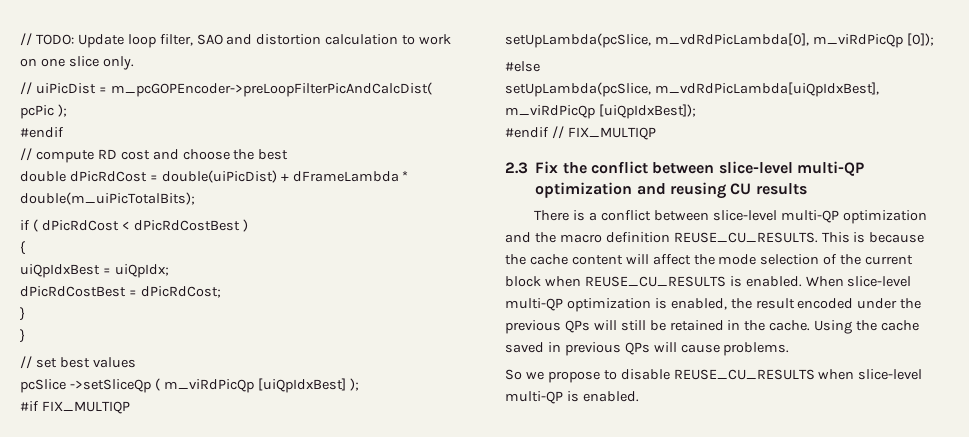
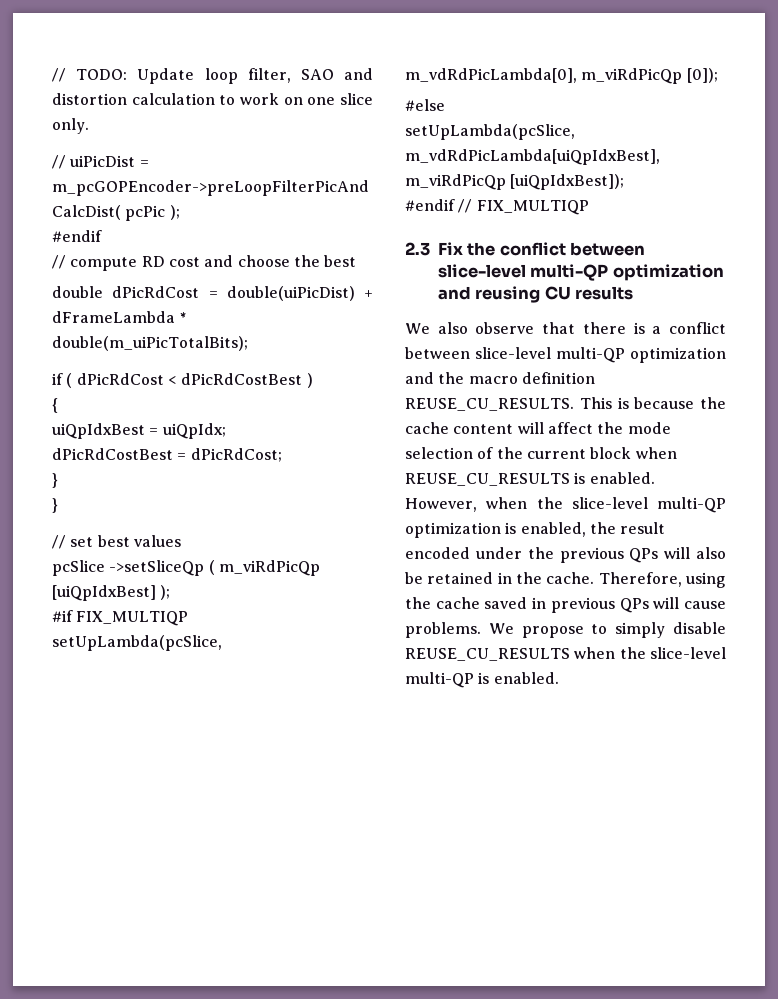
- There is a conflict between slice-level multi-QP optimization and the macro definition REUSE_CU_RESULTS.
+ We also observe that there is a conflict between slice-level multi-QP optimization and the macro definition REUSE_CU_RESULTS.
- When slice-level multi-QP optimization is enabled, the result encoded under the previous QPs will still be retained in the cache.
+ However, when the slice-level multi-QP optimization is enabled, the result encoded under the previous QPs will also be retained in the cache.
- Using the cache saved in previous QPs will cause problems.
- So we propose to disable REUSE_CU_RESULTS when slice-level multi-QP is enabled.
+ Therefore, using the cache saved in previous QPs will cause problems. We propose to simply disable REUSE_CU_RESULTS when the slice-level multi-QP is enabled.

